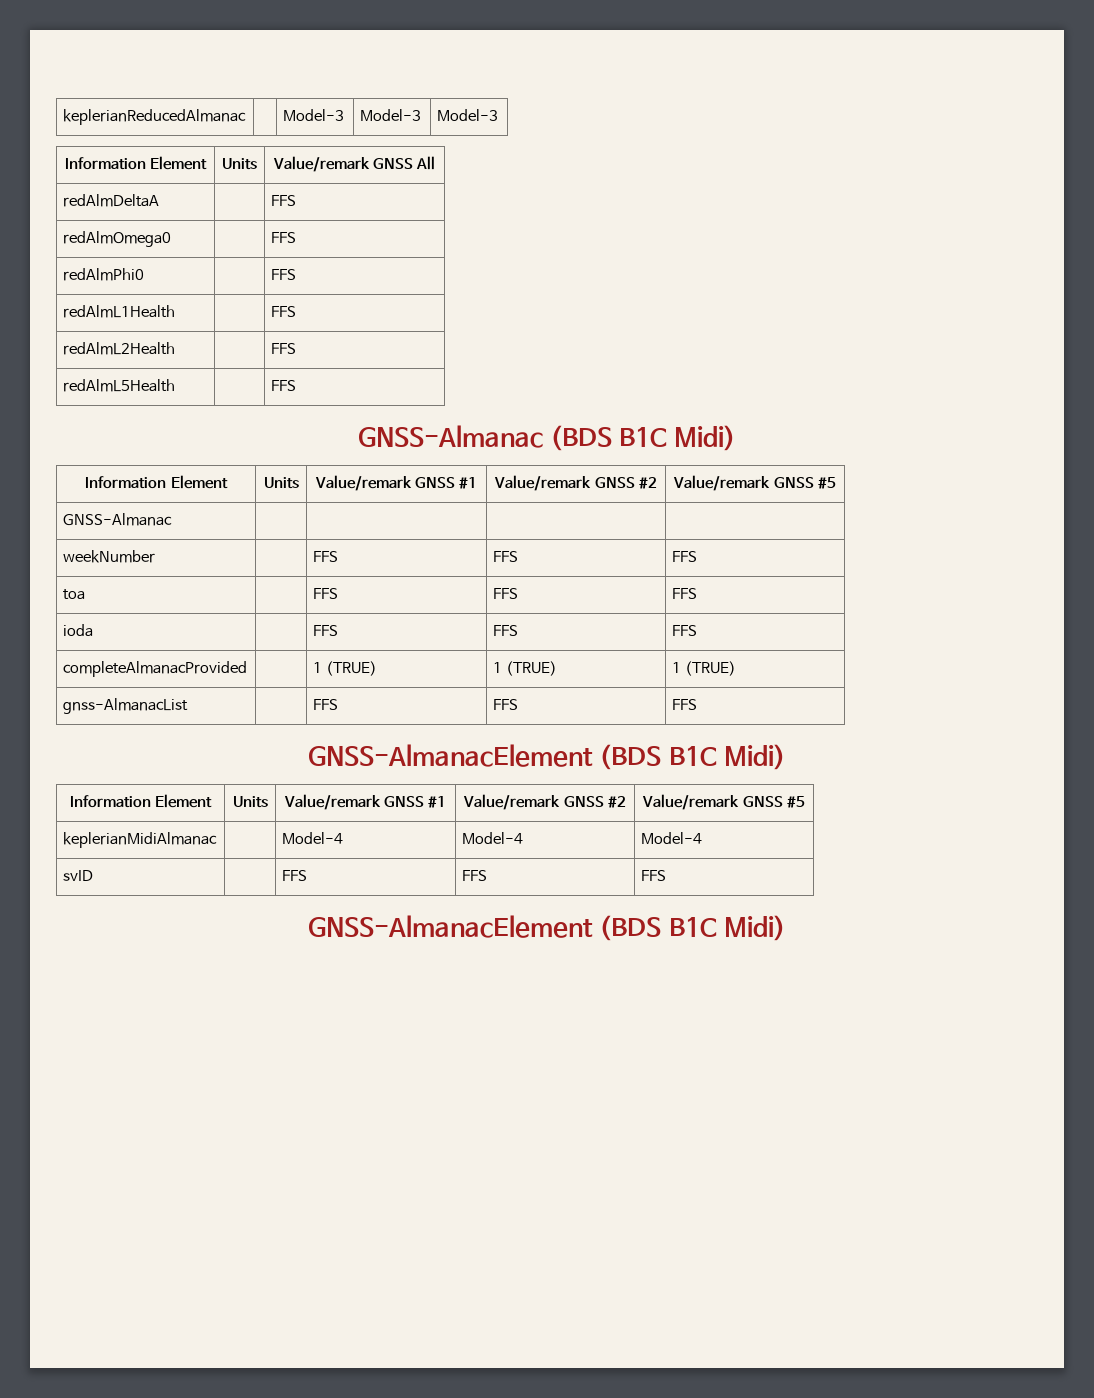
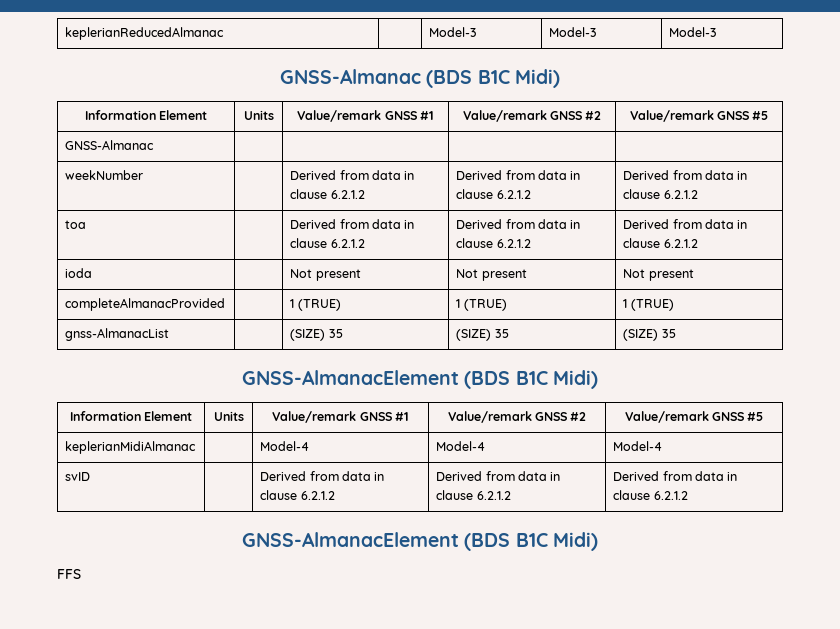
- Information Element | Units | Value/remark GNSS All
- redAlmDeltaA | | FFS
- redAlmOmega0 | | FFS
- redAlmPhi0 | | FFS
- redAlmL1Health | | FFS
- redAlmL2Health | | FFS
- redAlmL5Health | | FFS
- weekNumber | | FFS | FFS | FFS
- toa | | FFS | FFS | FFS
- ioda | | FFS | FFS | FFS
+ weekNumber | | Derived from data in clause 6.2.1.2 | Derived from data in clause 6.2.1.2 | Derived from data in clause 6.2.1.2
+ toa | | Derived from data in clause 6.2.1.2 | Derived from data in clause 6.2.1.2 | Derived from data in clause 6.2.1.2
+ ioda | | Not present | Not present | Not present
- gnss-AlmanacList | | FFS | FFS | FFS
+ gnss-AlmanacList | | (SIZE) 35 | (SIZE) 35 | (SIZE) 35
- svID | | FFS | FFS | FFS
+ svID | | Derived from data in clause 6.2.1.2 | Derived from data in clause 6.2.1.2 | Derived from data in clause 6.2.1.2
  GNSS-AlmanacElement (BDS B1C Midi)
+ FFS

